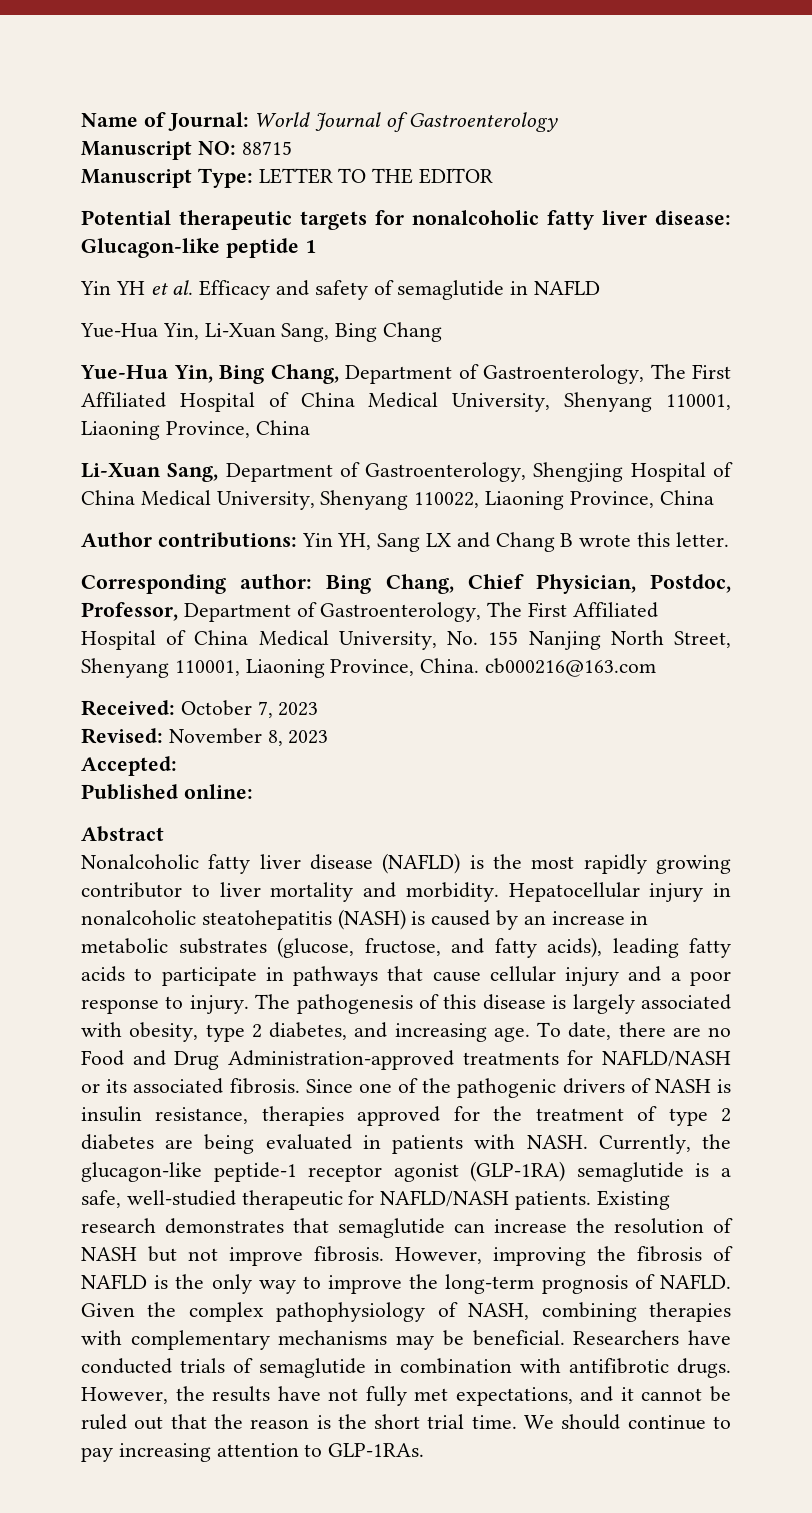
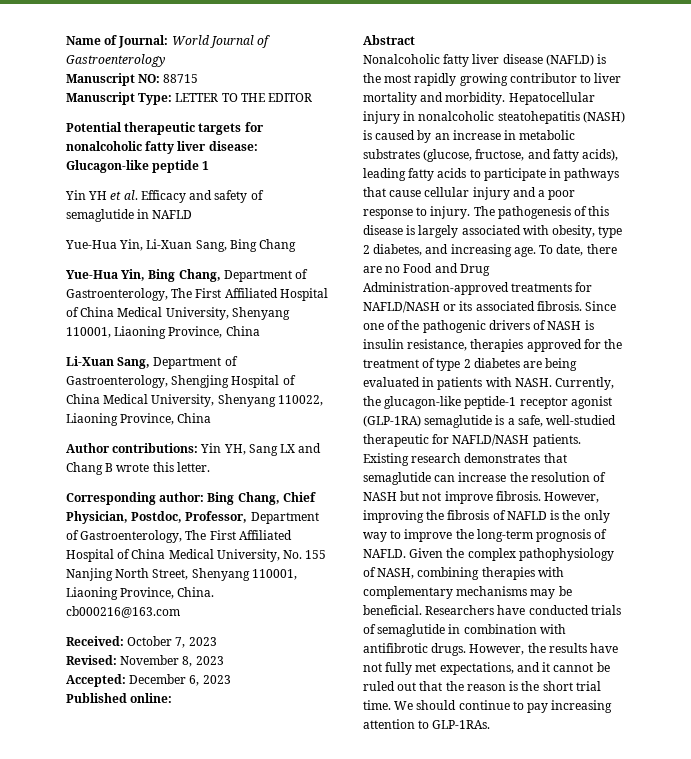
- Accepted:
+ Accepted: December 6, 2023

